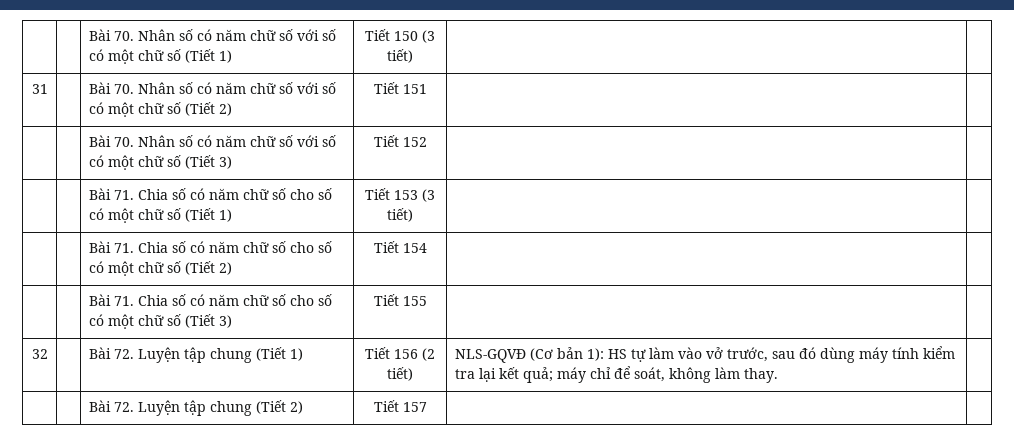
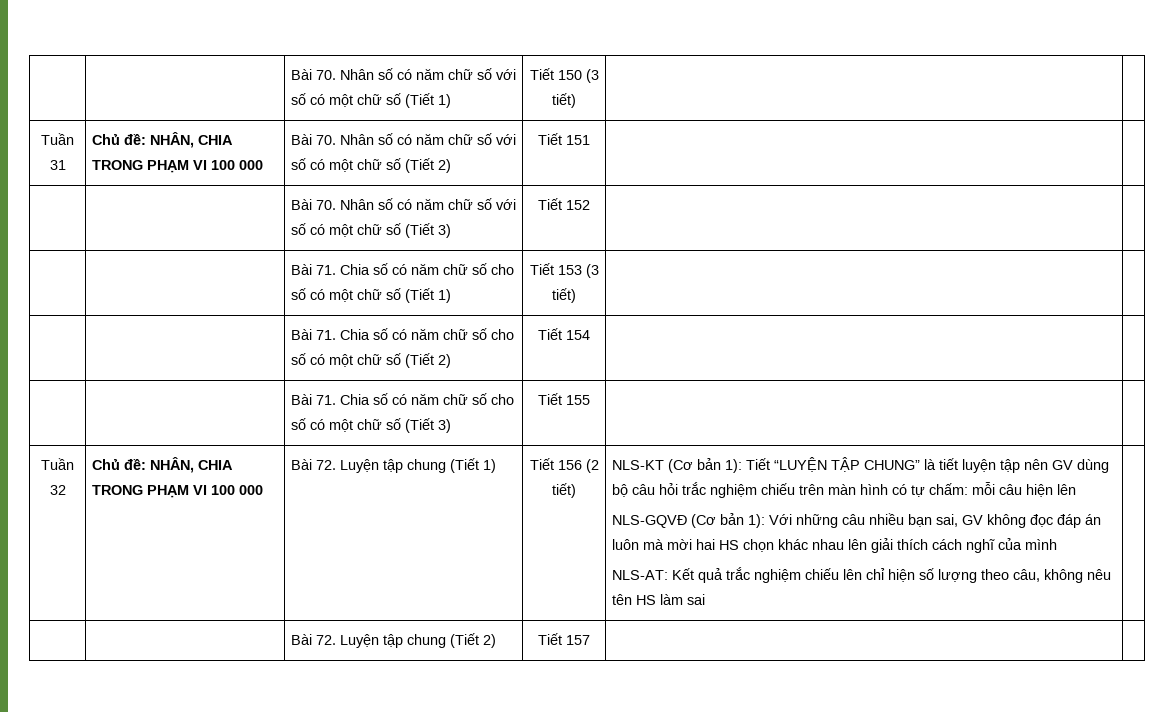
- 31 | | Bài 70. Nhân số có năm chữ số với số có một chữ số (Tiết 2) | Tiết 151 | |
+ Tuần 31 | Chủ đề: NHÂN, CHIA TRONG PHẠM VI 100 000 | Bài 70. Nhân số có năm chữ số với số có một chữ số (Tiết 2) | Tiết 151 | |
- 32
+ Tuần 32 | Chủ đề: NHÂN, CHIA TRONG PHẠM VI 100 000
- NLS-GQVĐ (Cơ bản 1): HS tự làm vào vở trước, sau đó dùng máy tính kiểm tra lại kết quả; máy chỉ để soát, không làm thay.
+ NLS-KT (Cơ bản 1): Tiết “LUYỆN TẬP CHUNG” là tiết luyện tập nên GV dùng bộ câu hỏi trắc nghiệm chiếu trên màn hình có tự chấm: mỗi câu hiện lên
+ NLS-GQVĐ (Cơ bản 1): Với những câu nhiều bạn sai, GV không đọc đáp án luôn mà mời hai HS chọn khác nhau lên giải thích cách nghĩ của mình
+ NLS-AT: Kết quả trắc nghiệm chiếu lên chỉ hiện số lượng theo câu, không nêu tên HS làm sai

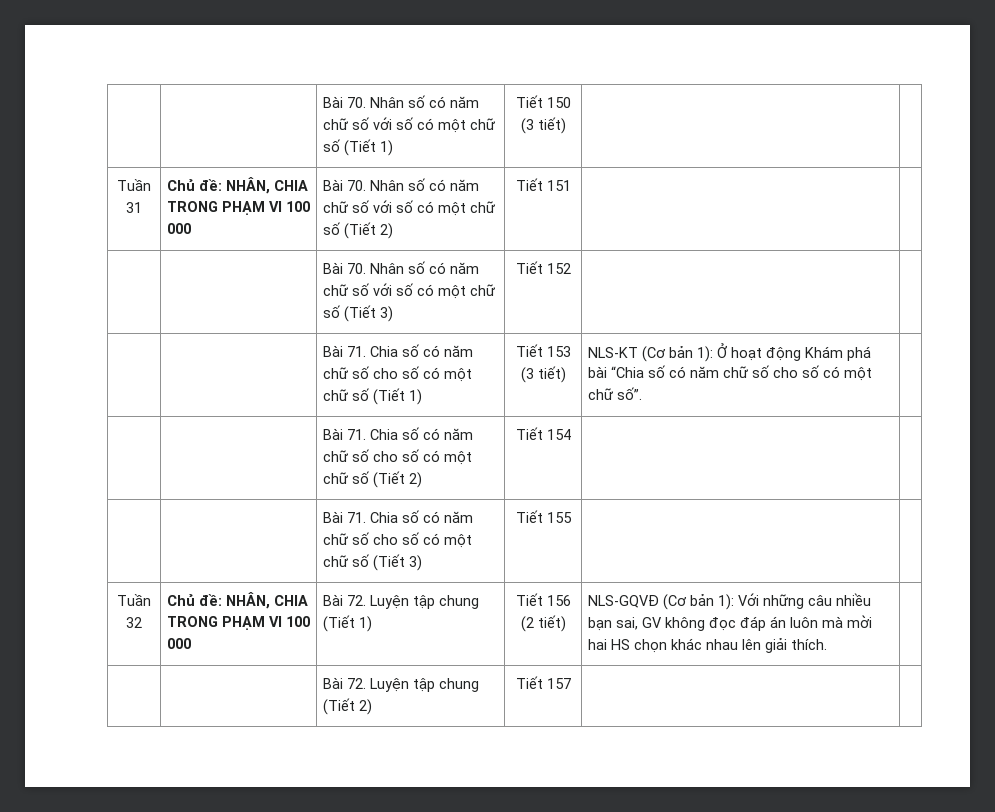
+ NLS-KT (Cơ bản 1): Ở hoạt động Khám phá bài “Chia số có năm chữ số cho số có một chữ số”.
- NLS-KT (Cơ bản 1): Tiết “LUYỆN TẬP CHUNG” là tiết luyện tập nên GV dùng bộ câu hỏi trắc nghiệm chiếu trên màn hình có tự chấm: mỗi câu hiện lên
- NLS-GQVĐ (Cơ bản 1): Với những câu nhiều bạn sai, GV không đọc đáp án luôn mà mời hai HS chọn khác nhau lên giải thích cách nghĩ của mình
- NLS-AT: Kết quả trắc nghiệm chiếu lên chỉ hiện số lượng theo câu, không nêu tên HS làm sai
+ NLS-GQVĐ (Cơ bản 1): Với những câu nhiều bạn sai, GV không đọc đáp án luôn mà mời hai HS chọn khác nhau lên giải thích.

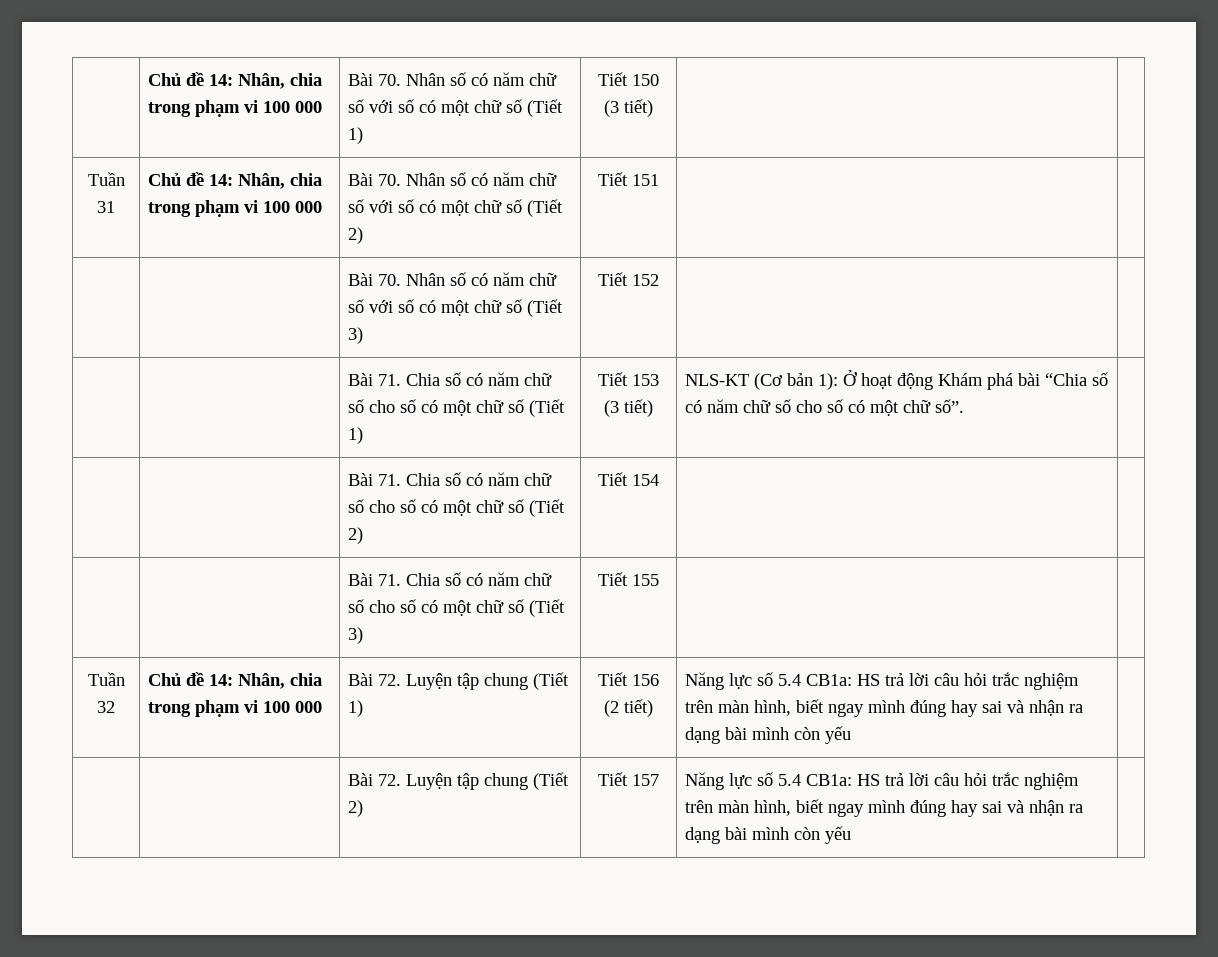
- | | Bài 70. Nhân số có năm chữ số với số có một chữ số (Tiết 1) | Tiết 150 (3 tiết) | |
+ | Chủ đề 14: Nhân, chia trong phạm vi 100 000 | Bài 70. Nhân số có năm chữ số với số có một chữ số (Tiết 1) | Tiết 150 (3 tiết) | |
- Tuần 31 | Chủ đề: NHÂN, CHIA TRONG PHẠM VI 100 000 | Bài 70. Nhân số có năm chữ số với số có một chữ số (Tiết 2) | Tiết 151 | |
+ Tuần 31 | Chủ đề 14: Nhân, chia trong phạm vi 100 000 | Bài 70. Nhân số có năm chữ số với số có một chữ số (Tiết 2) | Tiết 151 | |
- Tuần 32 | Chủ đề: NHÂN, CHIA TRONG PHẠM VI 100 000
+ Tuần 32 | Chủ đề 14: Nhân, chia trong phạm vi 100 000
- Tiết 156 (2 tiết) | NLS-GQVĐ (Cơ bản 1): Với những câu nhiều bạn sai, GV không đọc đáp án luôn mà mời hai HS chọn khác nhau lên giải thích.
+ Tiết 156 (2 tiết) | Năng lực số 5.4 CB1a: HS trả lời câu hỏi trắc nghiệm trên màn hình, biết ngay mình đúng hay sai và nhận ra dạng bài mình còn yếu
- | | Bài 72. Luyện tập chung (Tiết 2) | Tiết 157 | |
+ | | Bài 72. Luyện tập chung (Tiết 2) | Tiết 157 | Năng lực số 5.4 CB1a: HS trả lời câu hỏi trắc nghiệm trên màn hình, biết ngay mình đúng hay sai và nhận ra dạng bài mình còn yếu |

